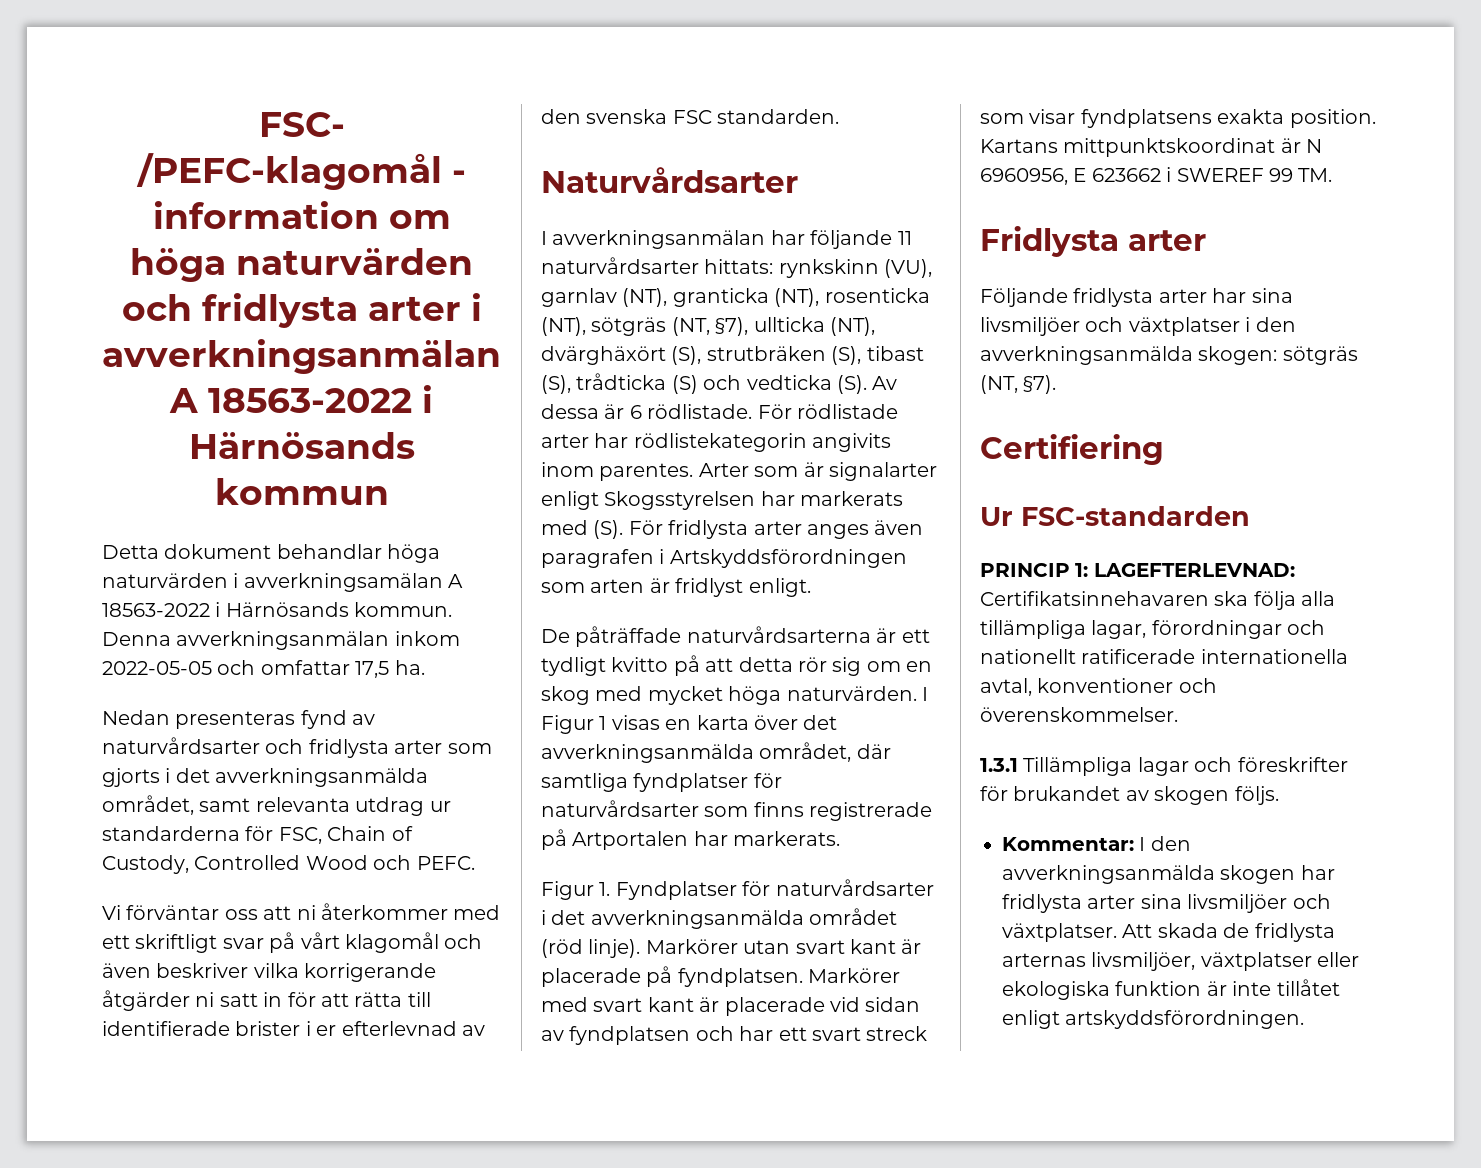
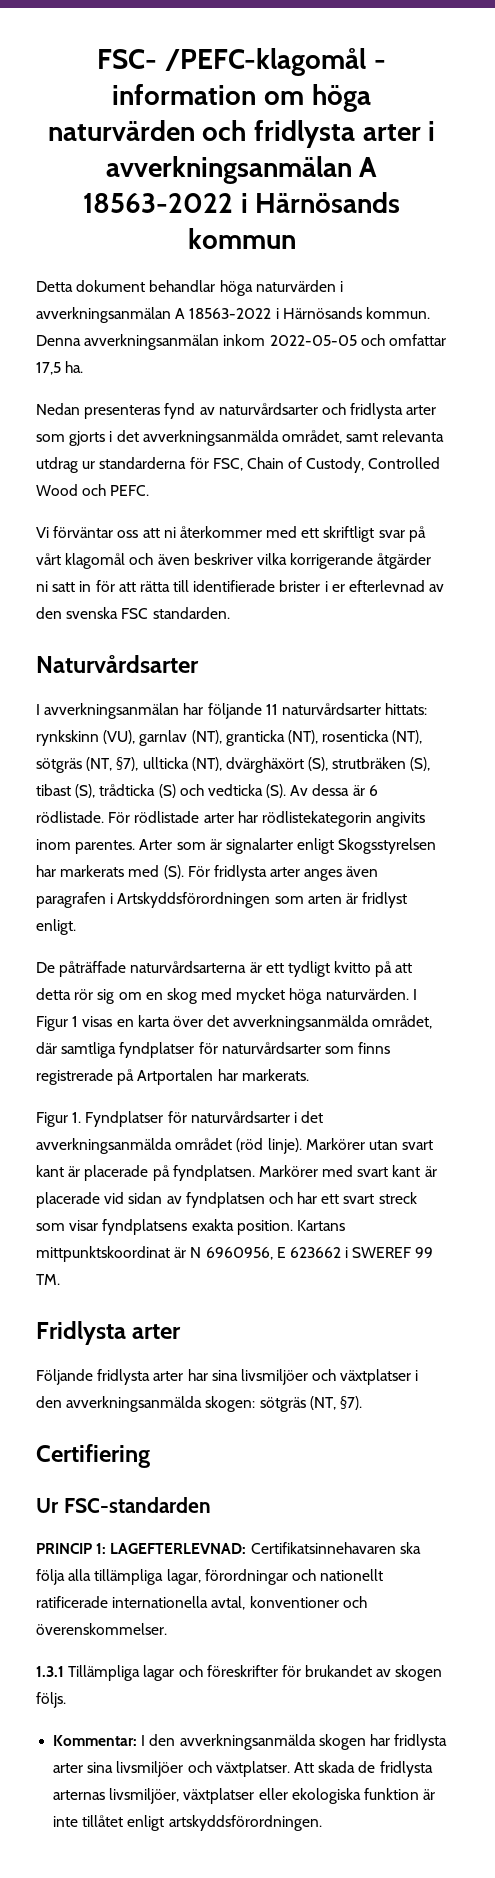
- Detta dokument behandlar höga naturvärden i avverkningsamälan A 18563-2022 i Härnösands kommun.
+ Detta dokument behandlar höga naturvärden i avverkningsanmälan A 18563-2022 i Härnösands kommun.

